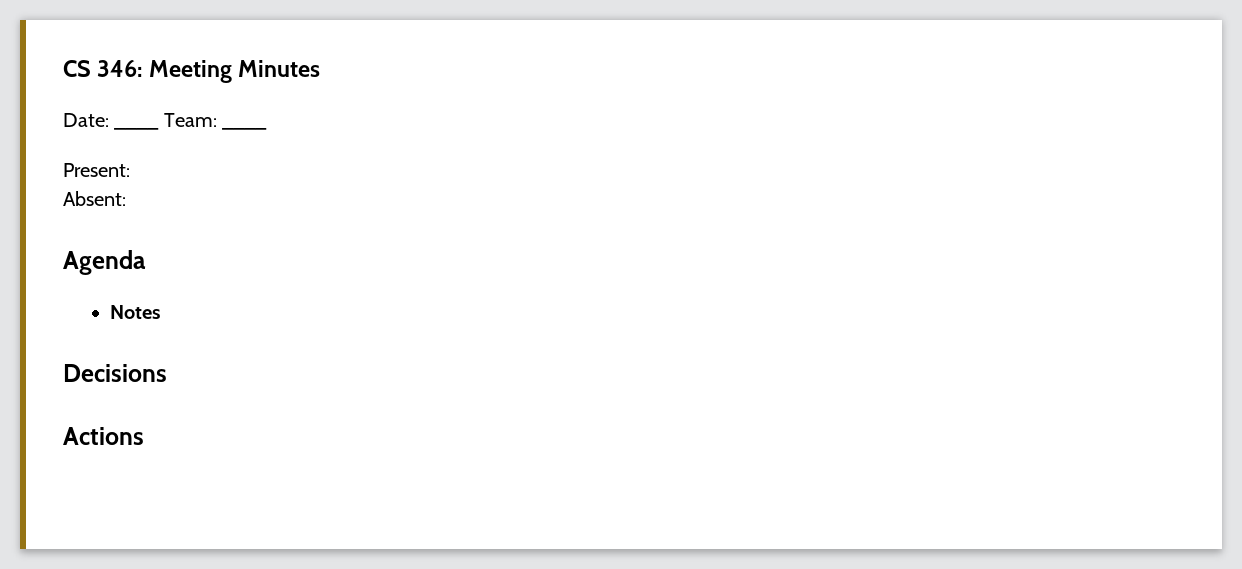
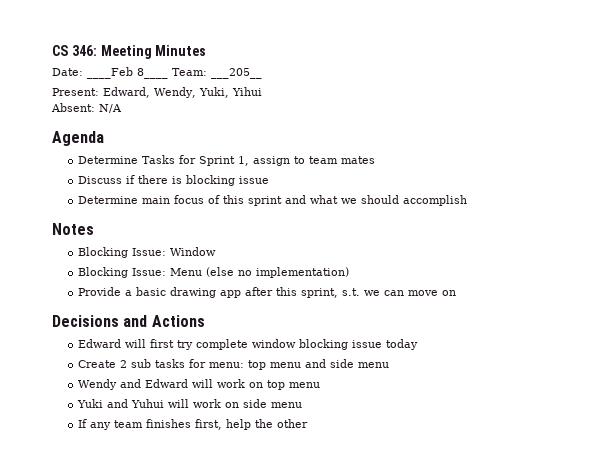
- Date: ____ Team: ____
- Present:
+ Date: ____Feb 8____ Team: ___205__
+ Present: Edward, Wendy, Yuki, Yihui
- Absent:
+ Absent: N/A
+ Determine Tasks for Sprint 1, assign to team mates
+ Discuss if there is blocking issue
+ Determine main focus of this sprint and what we should accomplish
  Notes
- Decisions
- Actions
+ Blocking Issue: Window
+ Blocking Issue: Menu (else no implementation)
+ Provide a basic drawing app after this sprint, s.t. we can move on
+ Decisions and Actions
+ Edward will first try complete window blocking issue today
+ Create 2 sub tasks for menu: top menu and side menu
+ Wendy and Edward will work on top menu
+ Yuki and Yuhui will work on side menu
+ If any team finishes first, help the other

